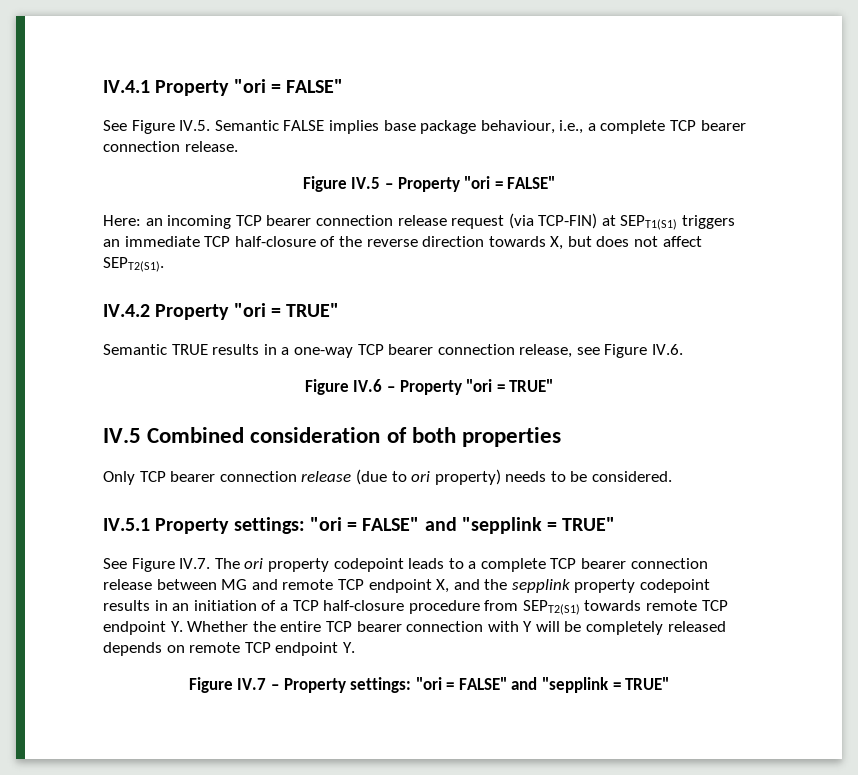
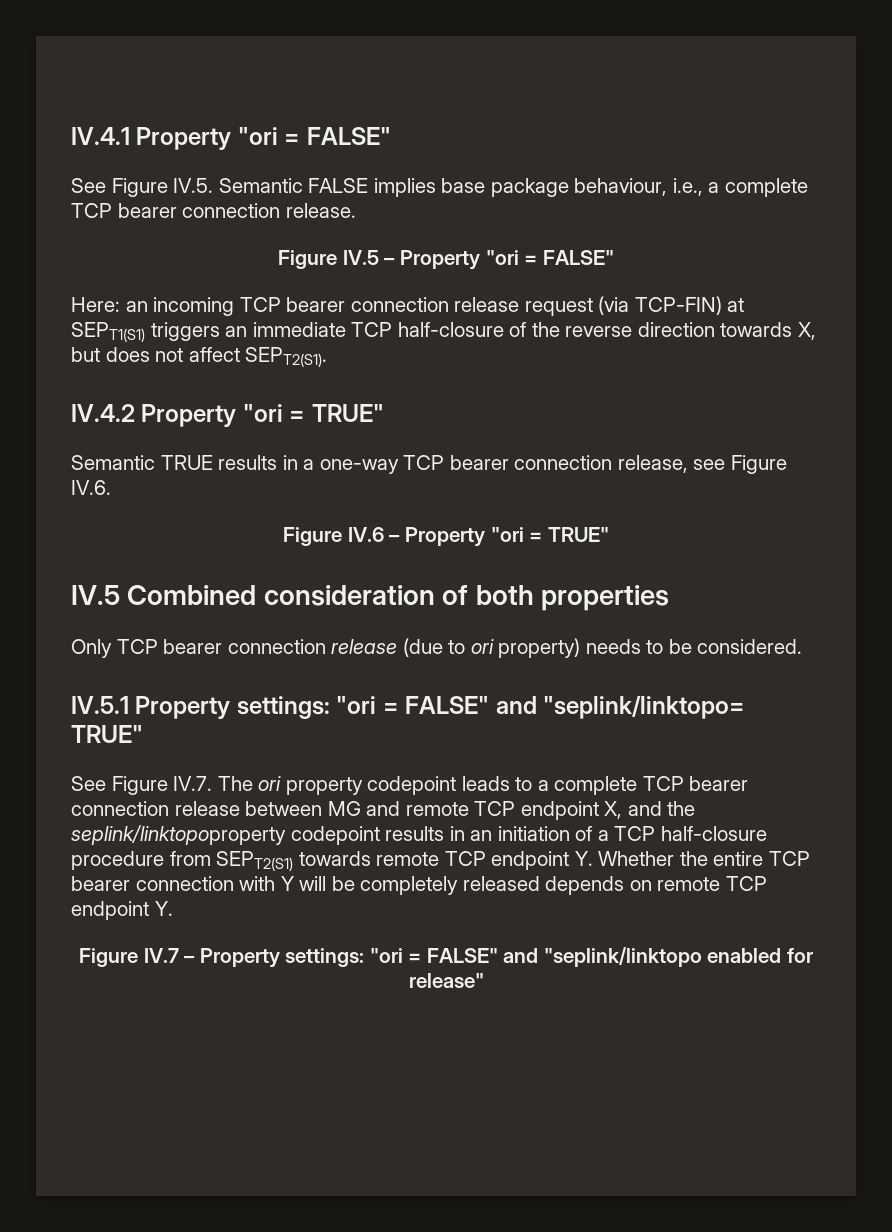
- IV.5.1 Property settings: "ori = FALSE" and "sepplink = TRUE"
+ IV.5.1 Property settings: "ori = FALSE" and "seplink/linktopo= TRUE"
- See Figure IV.7. The ori property codepoint leads to a complete TCP bearer connection release between MG and remote TCP endpoint X, and the sepplink property codepoint results in an initiation of a TCP half-closure procedure from SEPT2(S1) towards remote TCP endpoint Y. Whether the entire TCP bearer connection with Y will be completely released depends on remote TCP endpoint Y.
+ See Figure IV.7. The ori property codepoint leads to a complete TCP bearer connection release between MG and remote TCP endpoint X, and the seplink/linktopoproperty codepoint results in an initiation of a TCP half-closure procedure from SEPT2(S1) towards remote TCP endpoint Y. Whether the entire TCP bearer connection with Y will be completely released depends on remote TCP endpoint Y.
- Figure IV.7 – Property settings: "ori = FALSE" and "sepplink = TRUE"
+ Figure IV.7 – Property settings: "ori = FALSE" and "seplink/linktopo enabled for release"

